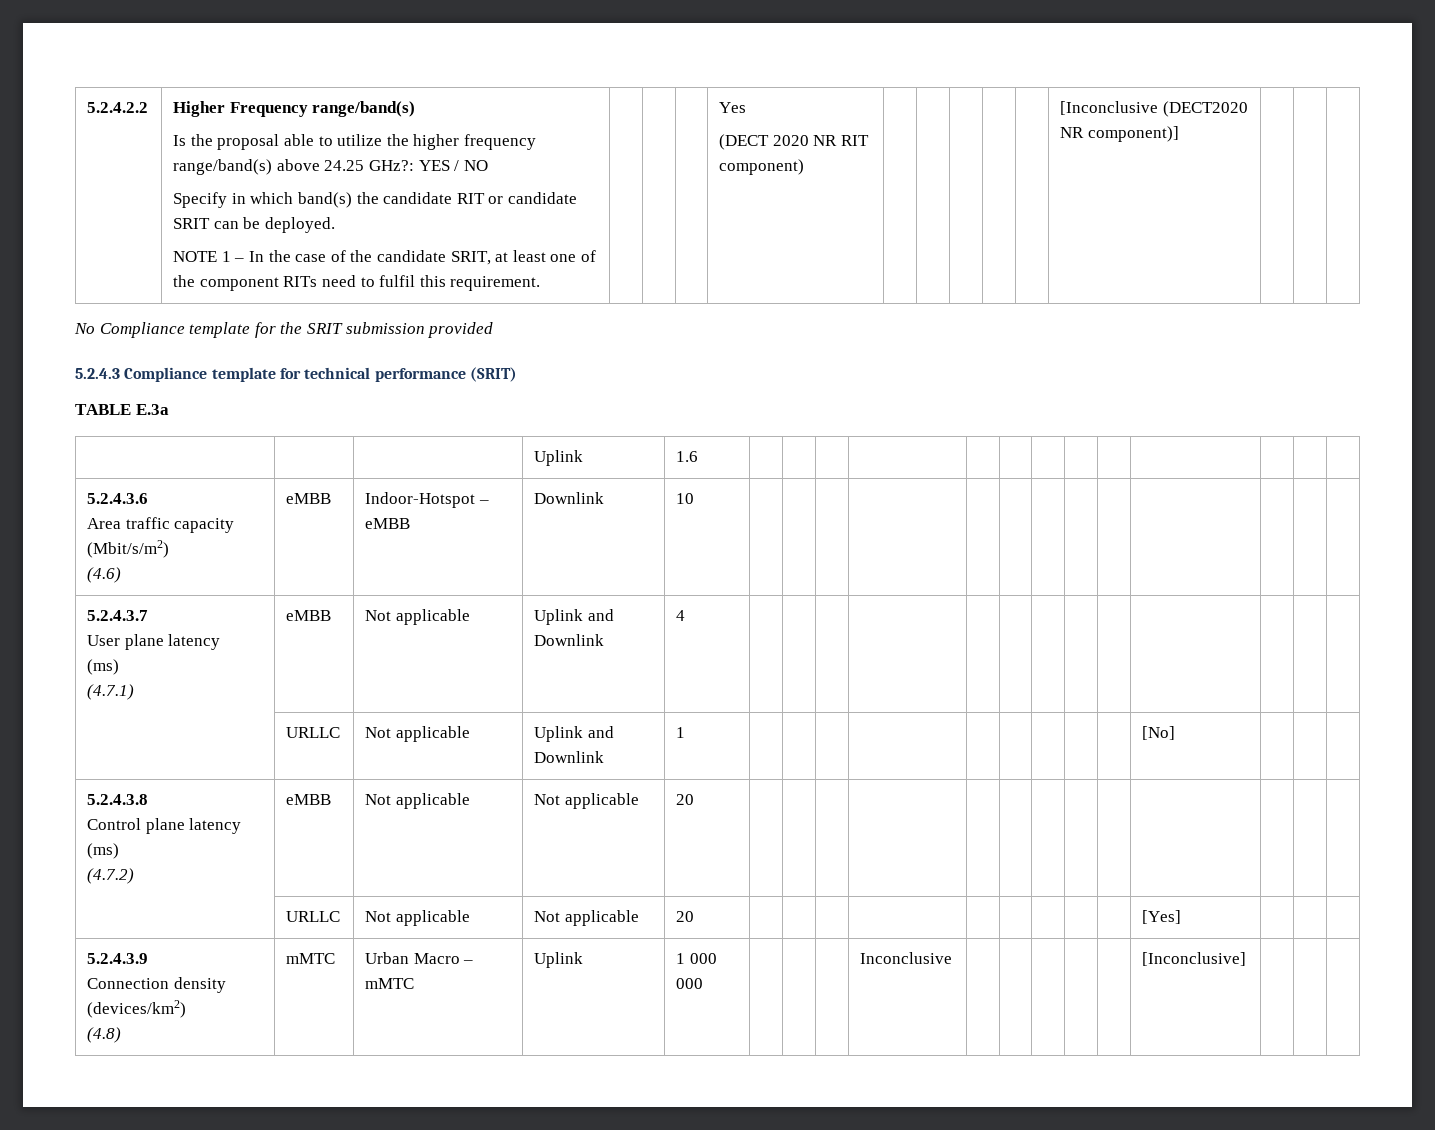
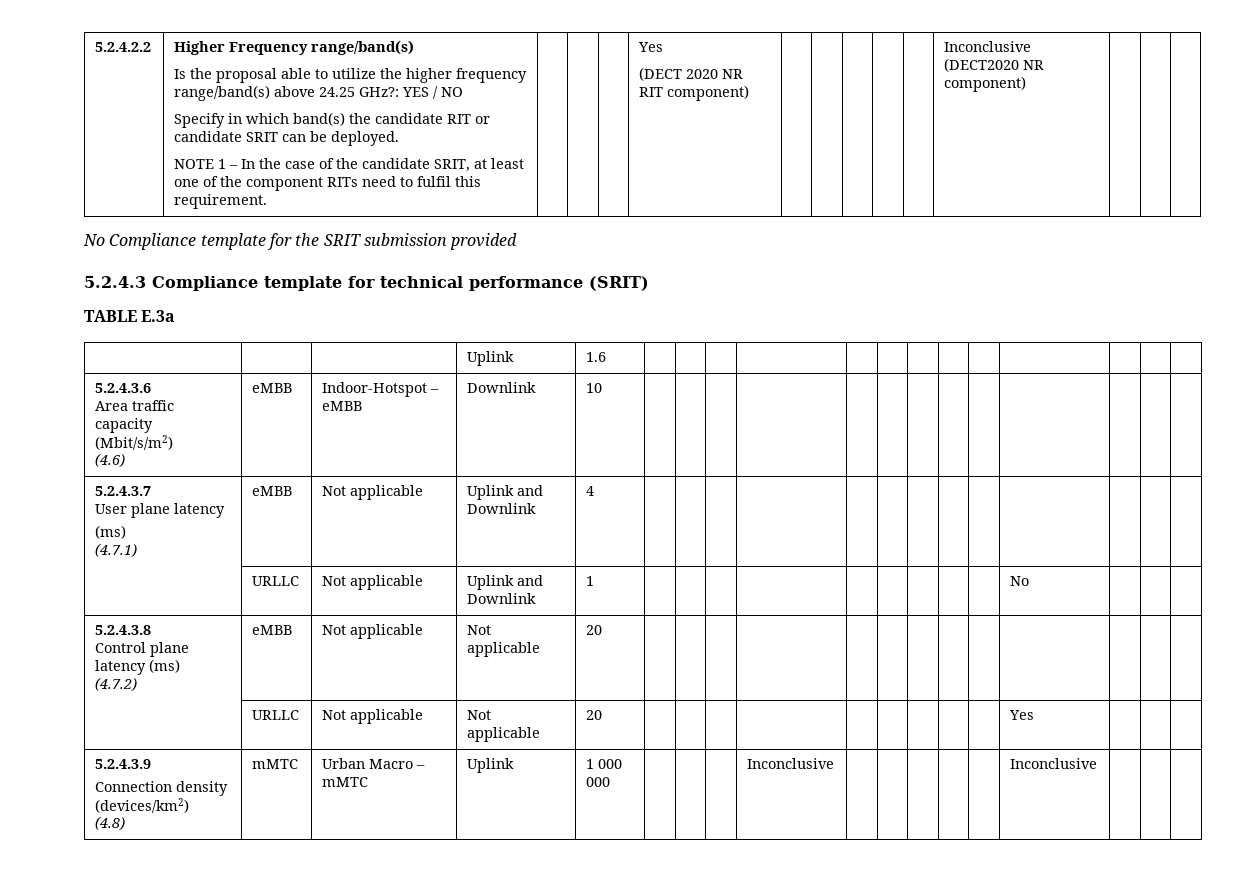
- [Inconclusive (DECT2020 NR component)]
+ Inconclusive (DECT2020 NR component)
- | URLLC | Not applicable | Uplink and Downlink | 1 | | | | | | | | | | [No] | | |
+ | URLLC | Not applicable | Uplink and Downlink | 1 | | | | | | | | | | No | | |
- | URLLC | Not applicable | Not applicable | 20 | | | | | | | | | | [Yes] | | |
+ | URLLC | Not applicable | Not applicable | 20 | | | | | | | | | | Yes | | |
  5.2.4.3.9
  Connection density (devices/km2)
- (4.8) | mMTC | Urban Macro – mMTC | Uplink | 1 000 000 | | | | Inconclusive | | | | | | [Inconclusive] | | |
+ (4.8) | mMTC | Urban Macro – mMTC | Uplink | 1 000 000 | | | | Inconclusive | | | | | | Inconclusive | | |

